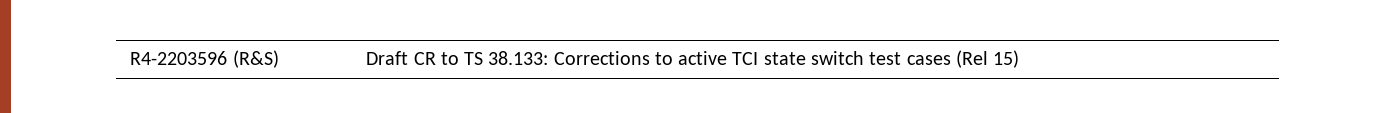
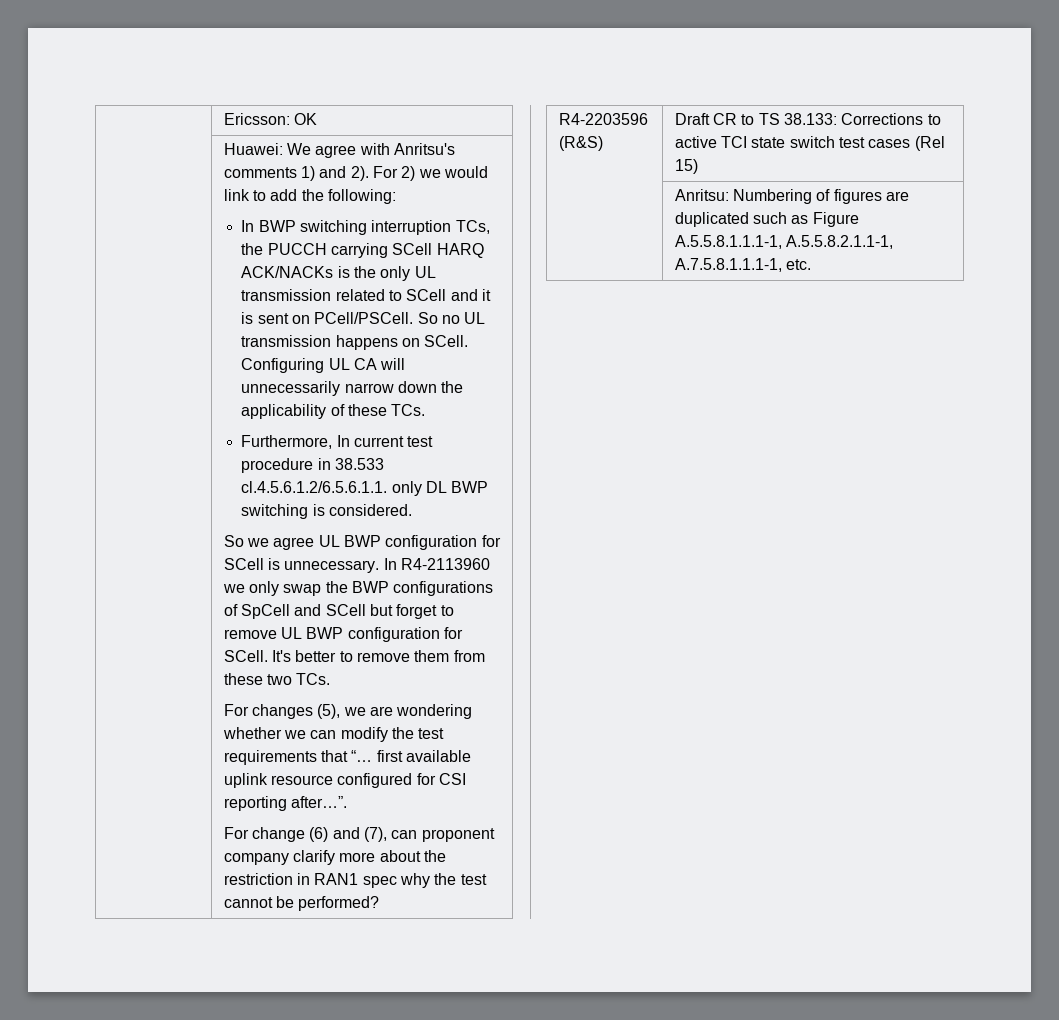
+ | Ericsson: OK
+ | Huawei: We agree with Anritsu's comments 1) and 2). For 2) we would link to add the following:
+ In BWP switching interruption TCs, the PUCCH carrying SCell HARQ ACK/NACKs is the only UL transmission related to SCell and it is sent on PCell/PSCell. So no UL transmission happens on SCell. Configuring UL CA will unnecessarily narrow down the applicability of these TCs.
+ Furthermore, In current test procedure in 38.533 cl.4.5.6.1.2/6.5.6.1.1. only DL BWP switching is considered.
+ So we agree UL BWP configuration for SCell is unnecessary. In R4-2113960 we only swap the BWP configurations of SpCell and SCell but forget to remove UL BWP configuration for SCell. It's better to remove them from these two TCs.
+ For changes (5), we are wondering whether we can modify the test requirements that “… first available uplink resource configured for CSI reporting after…”.
+ For change (6) and (7), can proponent company clarify more about the restriction in RAN1 spec why the test cannot be performed?
+ | Anritsu: Numbering of figures are duplicated such as Figure A.5.5.8.1.1.1-1, A.5.5.8.2.1.1-1, A.7.5.8.1.1.1-1, etc.

